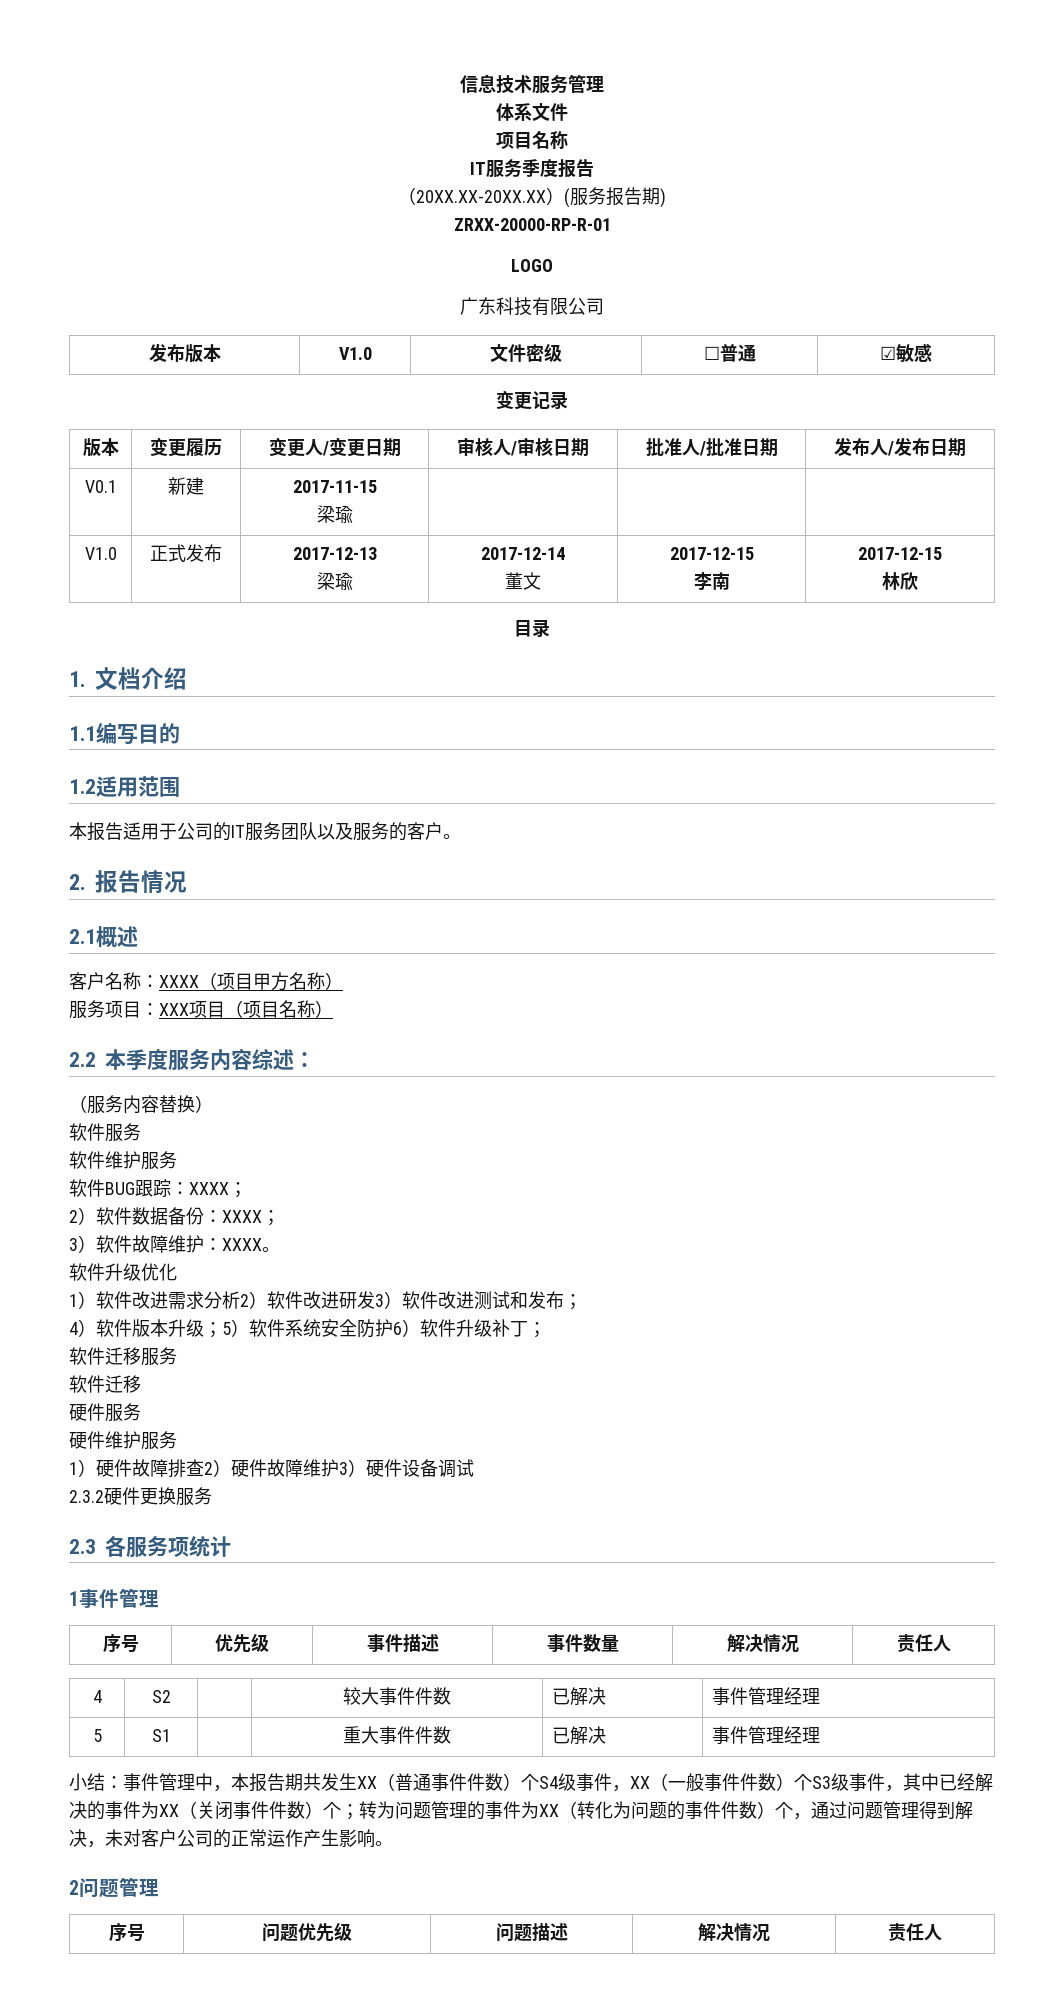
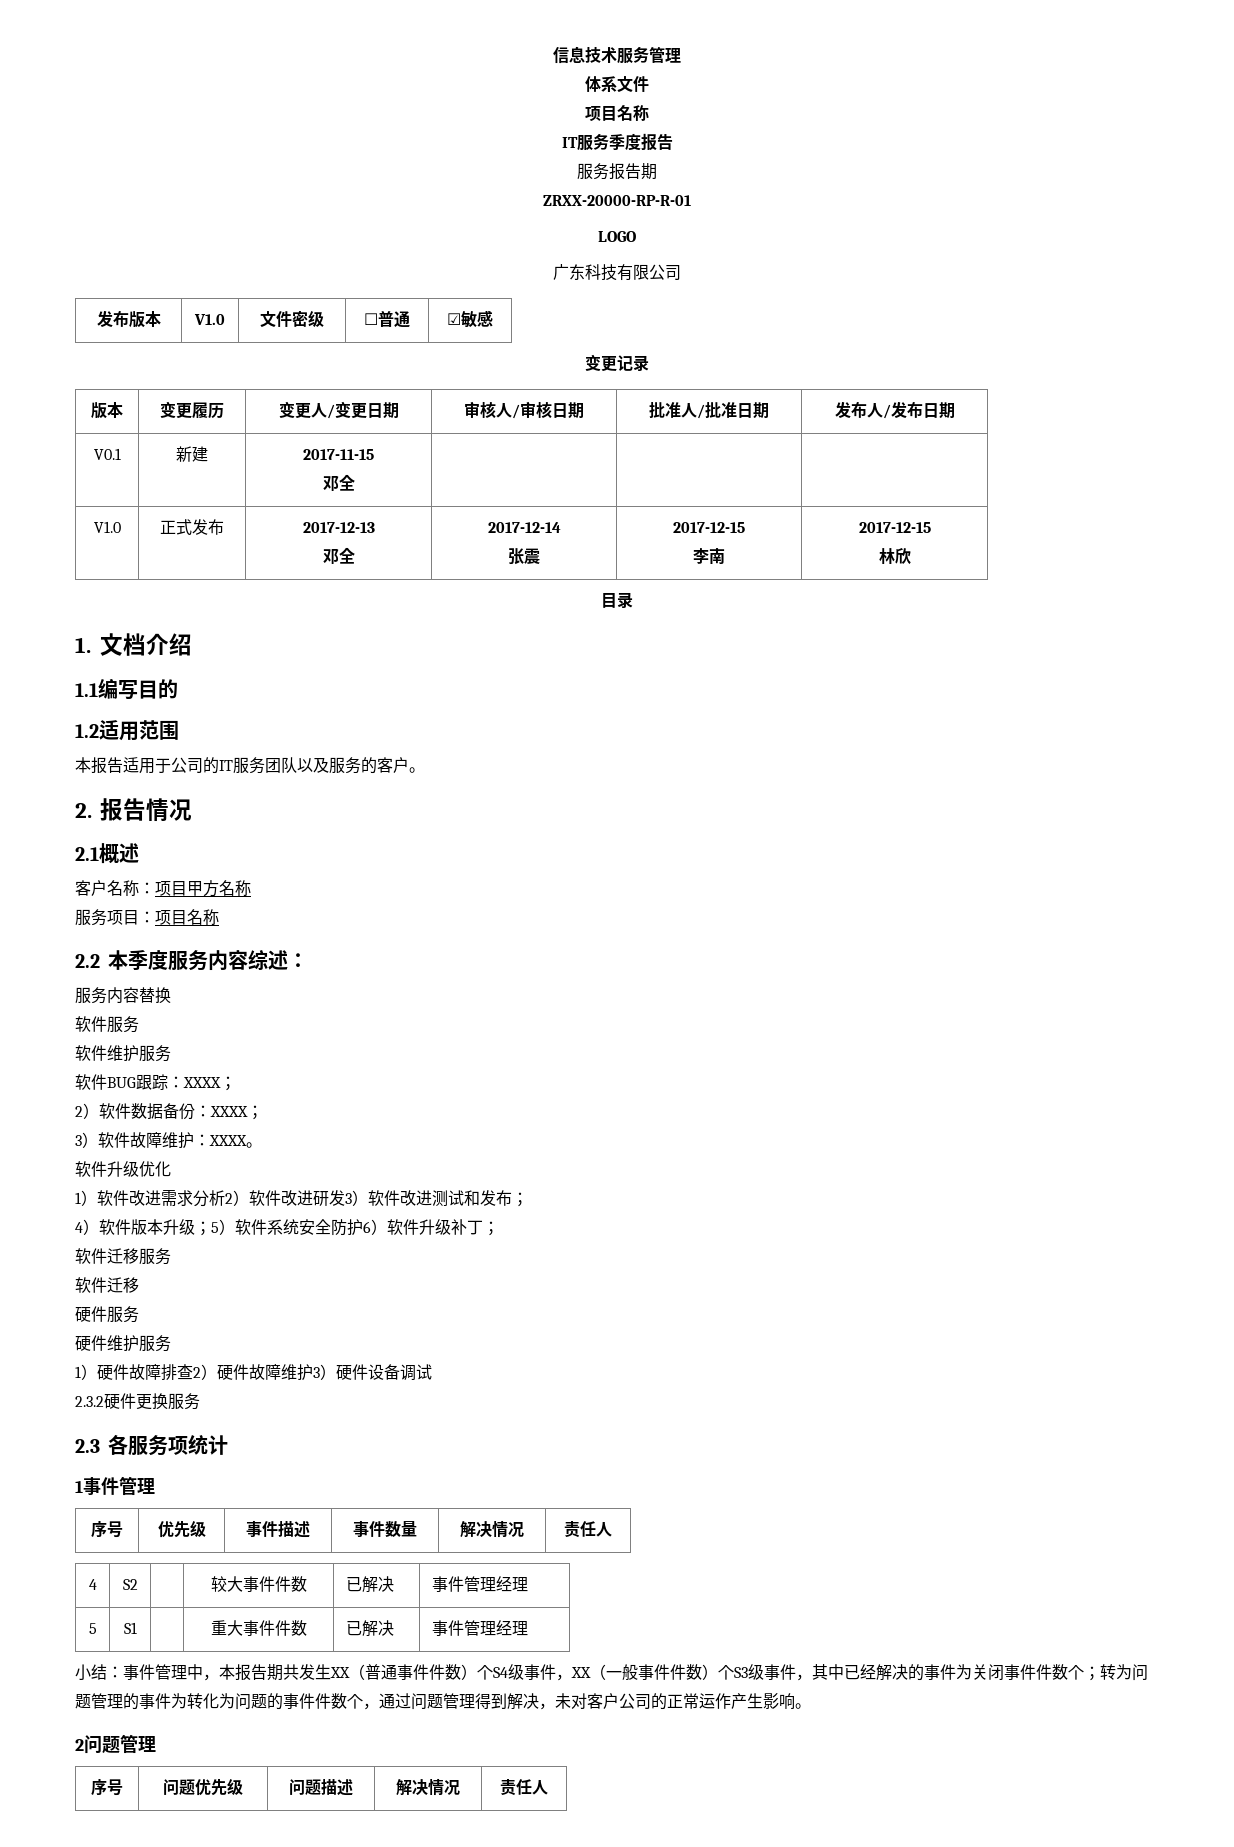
- （20XX.XX-20XX.XX）(服务报告期)
+ 服务报告期
  V0.1 | 新建 | 2017-11-15
- 梁瑜 | | |
+ 邓全 | | |
  V1.0 | 正式发布 | 2017-12-13
- 梁瑜 | 2017-12-14
- 董文 | 2017-12-15
+ 邓全 | 2017-12-14
+ 张震 | 2017-12-15
- 客户名称：XXXX（项目甲方名称）
+ 客户名称：项目甲方名称
- 服务项目：XXX项目（项目名称）
+ 服务项目：项目名称
- （服务内容替换）
+ 服务内容替换
- 小结：事件管理中，本报告期共发生XX（普通事件件数）个S4级事件，XX（一般事件件数）个S3级事件，其中已经解决的事件为XX（关闭事件件数）个；转为问题管理的事件为XX（转化为问题的事件件数）个，通过问题管理得到解决，未对客户公司的正常运作产生影响。
+ 小结：事件管理中，本报告期共发生XX（普通事件件数）个S4级事件，XX（一般事件件数）个S3级事件，其中已经解决的事件为关闭事件件数个；转为问题管理的事件为转化为问题的事件件数个，通过问题管理得到解决，未对客户公司的正常运作产生影响。

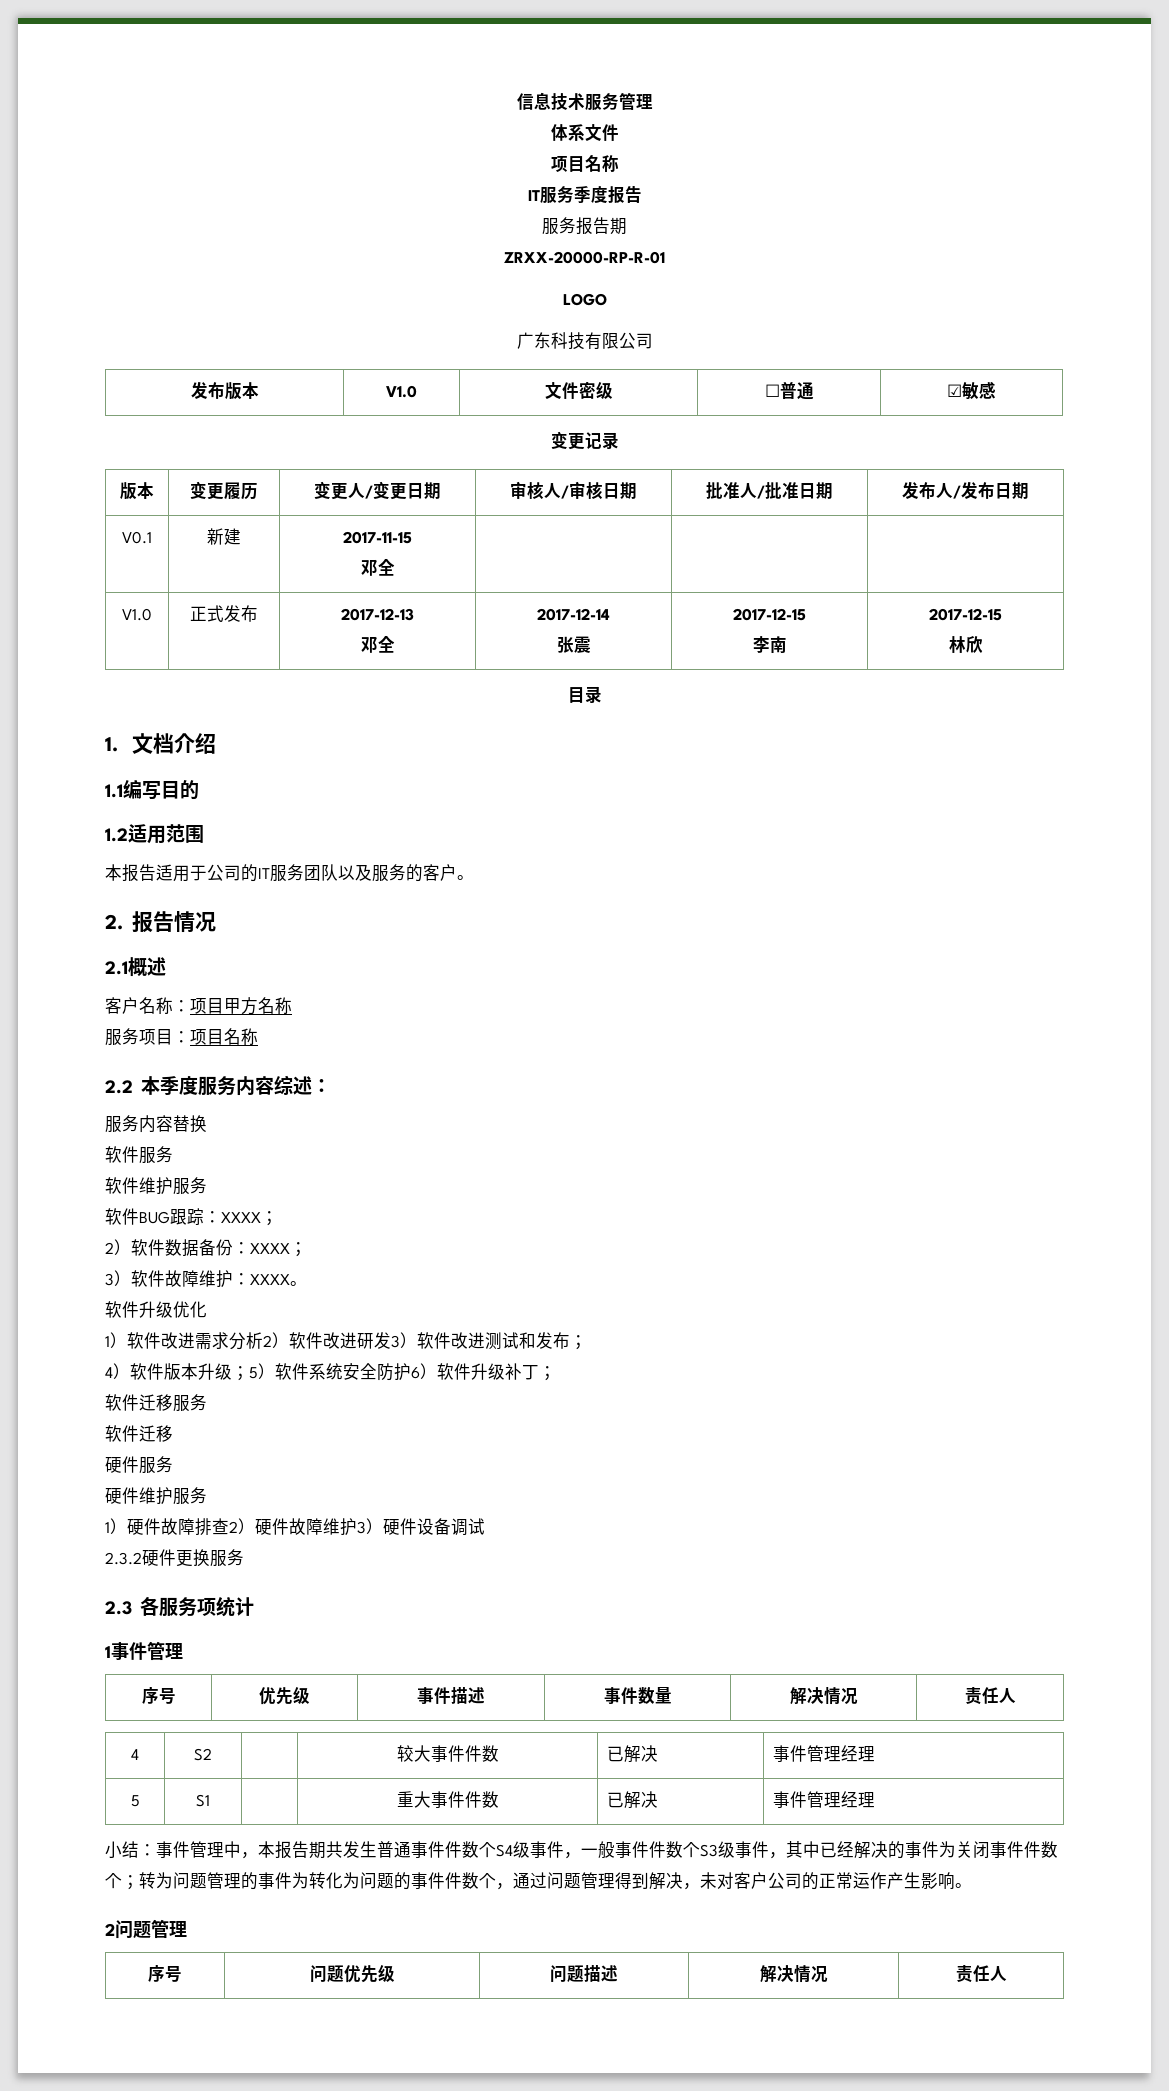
- 小结：事件管理中，本报告期共发生XX（普通事件件数）个S4级事件，XX（一般事件件数）个S3级事件，其中已经解决的事件为关闭事件件数个；转为问题管理的事件为转化为问题的事件件数个，通过问题管理得到解决，未对客户公司的正常运作产生影响。
+ 小结：事件管理中，本报告期共发生普通事件件数个S4级事件，一般事件件数个S3级事件，其中已经解决的事件为关闭事件件数个；转为问题管理的事件为转化为问题的事件件数个，通过问题管理得到解决，未对客户公司的正常运作产生影响。

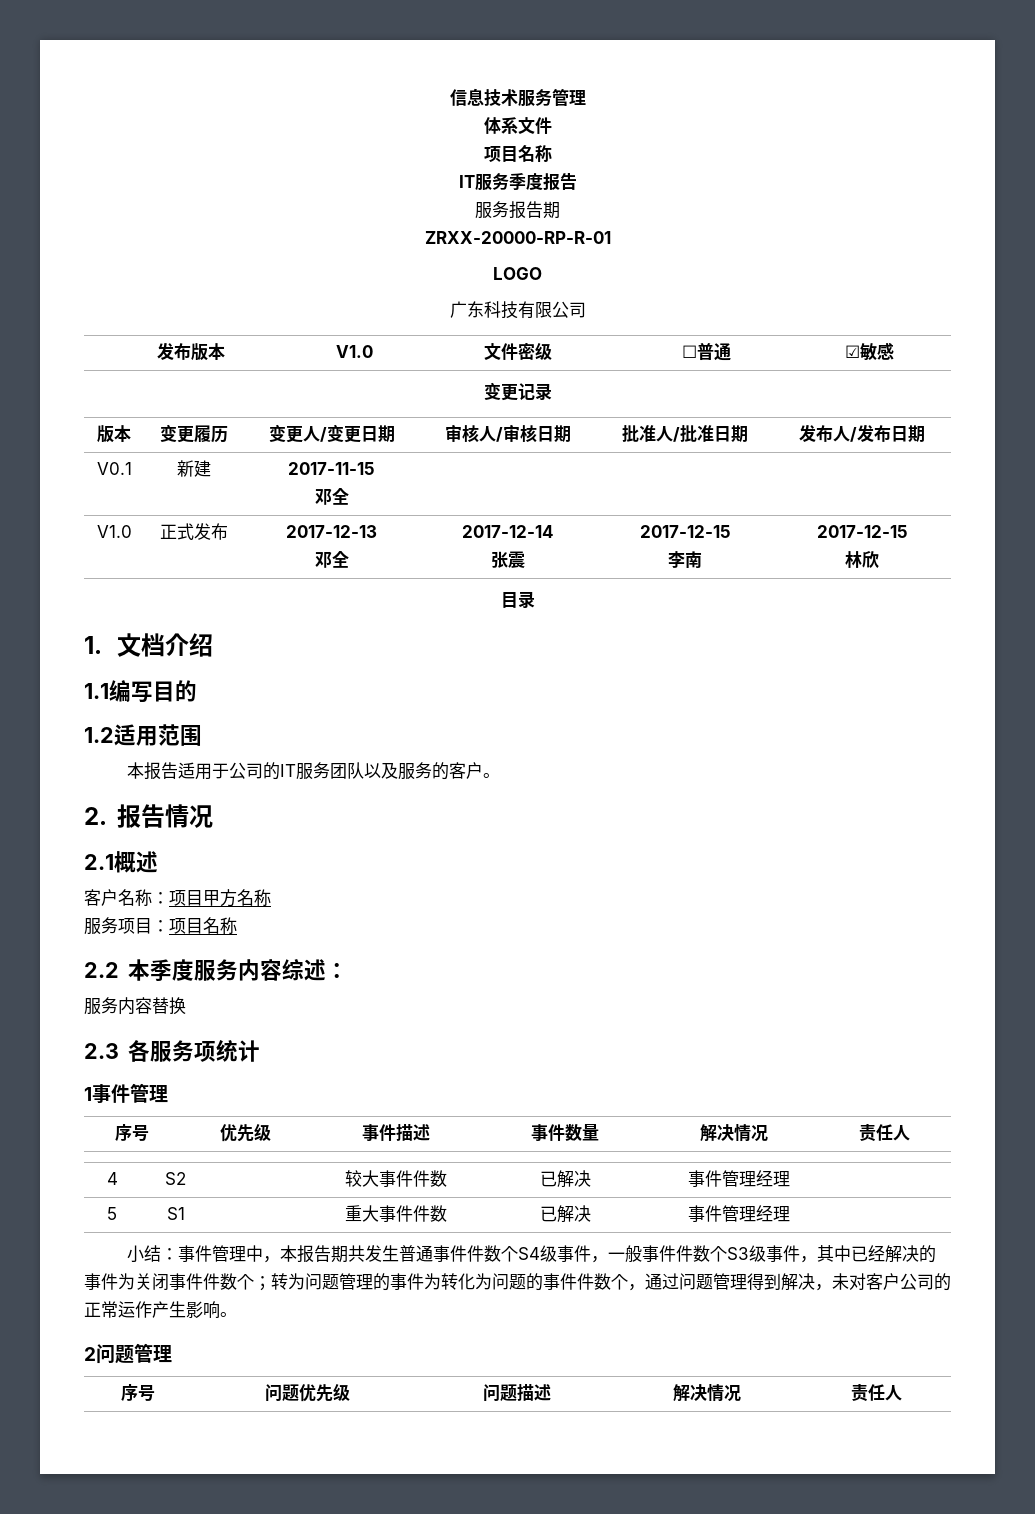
- 软件服务
- 软件维护服务
- 软件BUG跟踪：XXXX；
- 2）软件数据备份：XXXX；
- 3）软件故障维护：XXXX。
- 软件升级优化
- 1）软件改进需求分析2）软件改进研发3）软件改进测试和发布；
- 4）软件版本升级；5）软件系统安全防护6）软件升级补丁；
- 软件迁移服务
- 软件迁移
- 硬件服务
- 硬件维护服务
- 1）硬件故障排查2）硬件故障维护3）硬件设备调试
- 2.3.2硬件更换服务

